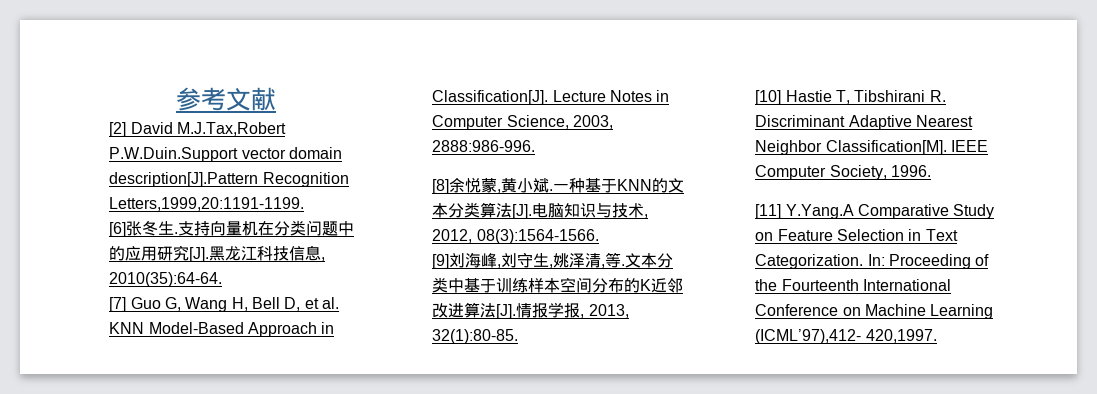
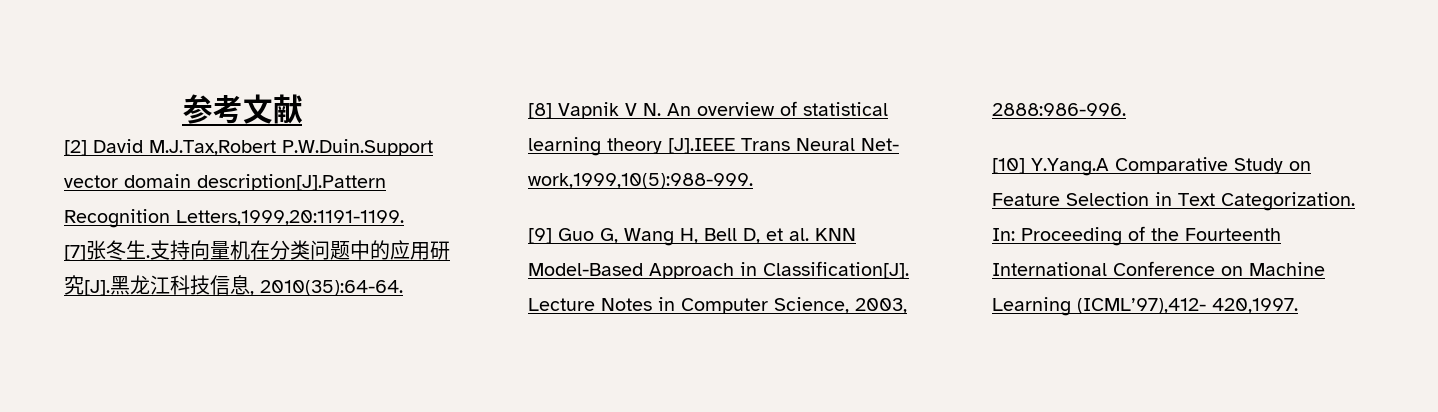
- [6]张冬生.
+ [7]张冬生.
- [7] Guo G, Wang H, Bell D, et al. KNN Model-Based Approach in Classification[J].
+ [8] Vapnik V N. An overview of statistical learning theory [J].IEEE Trans Neural Net- work,1999,10(5):988-999.
+ [9] Guo G, Wang H, Bell D, et al. KNN Model-Based Approach in Classification[J].
- [8]余悦蒙,黄小斌.一种基于KNN的文本分类算法[J].电脑知识与技术, 2012, 08(3):1564-1566.
- [9]刘海峰,刘守生,姚泽清,等.文本分类中基于训练样本空间分布的K近邻改进算法[J].情报学报, 2013, 32(1):80-85.
- [10] Hastie T, Tibshirani R. Discriminant Adaptive Nearest Neighbor Classification[M]. IEEE Computer Society, 1996.
- [11] Y.Yang.A Comparative Study on Feature Selection in Text Categorization.
+ [10] Y.Yang.A Comparative Study on Feature Selection in Text Categorization.

